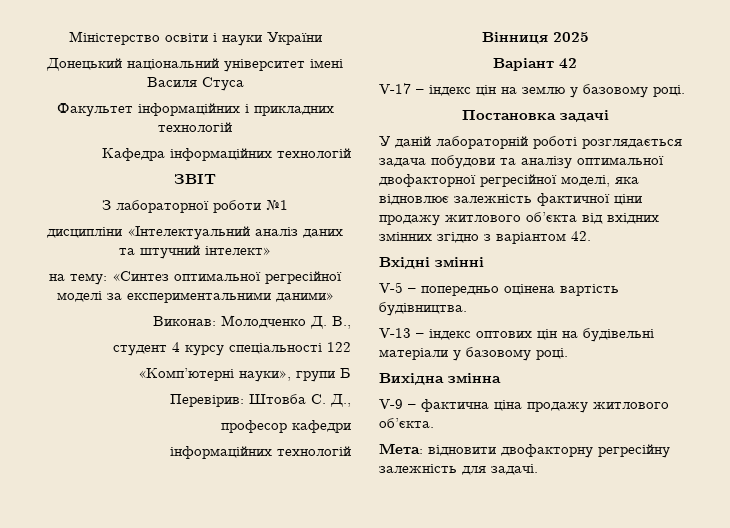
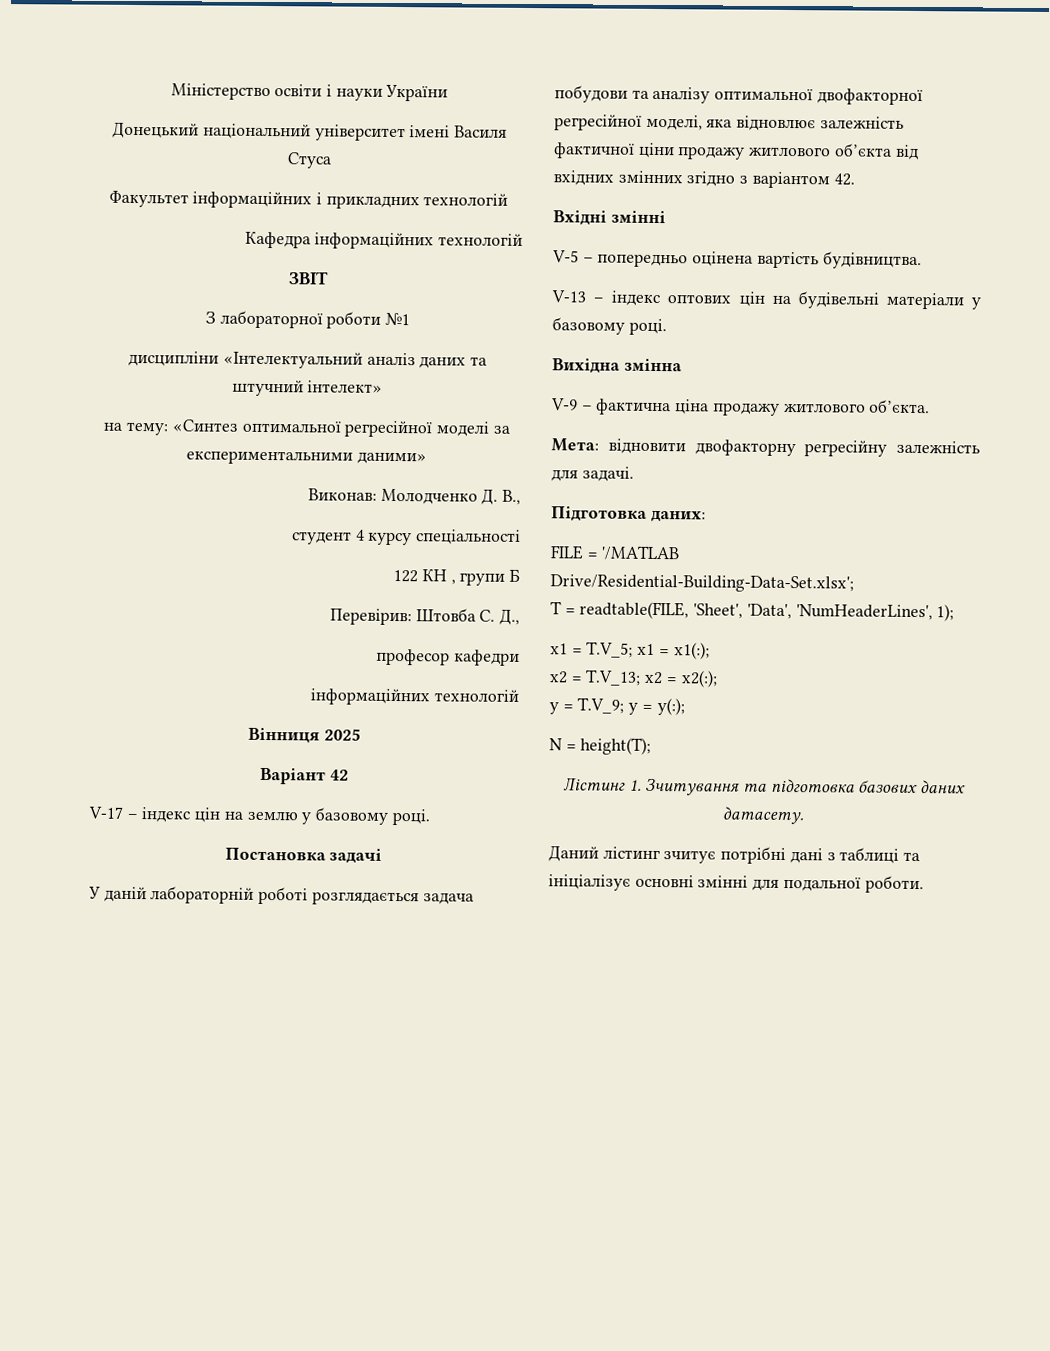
- студент 4 курсу спеціальності 122
- «Комп’ютерні науки», групи Б
+ студент 4 курсу спеціальності
+ 122 КН , групи Б
+ Підготовка даних:
+ FILE = '/MATLAB Drive/Residential-Building-Data-Set.xlsx';
+ T = readtable(FILE, 'Sheet', 'Data', 'NumHeaderLines', 1);
+ x1 = T.V_5; x1 = x1(:);
+ x2 = T.V_13; x2 = x2(:);
+ y = T.V_9; y = y(:);
+ N = height(T);
+ Лістинг 1. Зчитування та підготовка базових даних датасету.
+ Даний лістинг зчитує потрібні дані з таблиці та ініціалізує основні змінні для подальної роботи.

